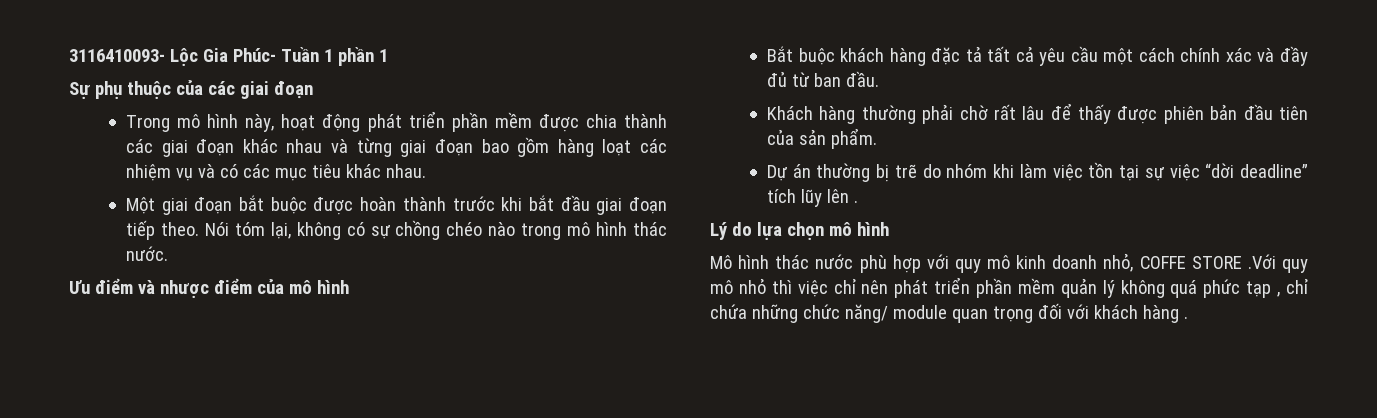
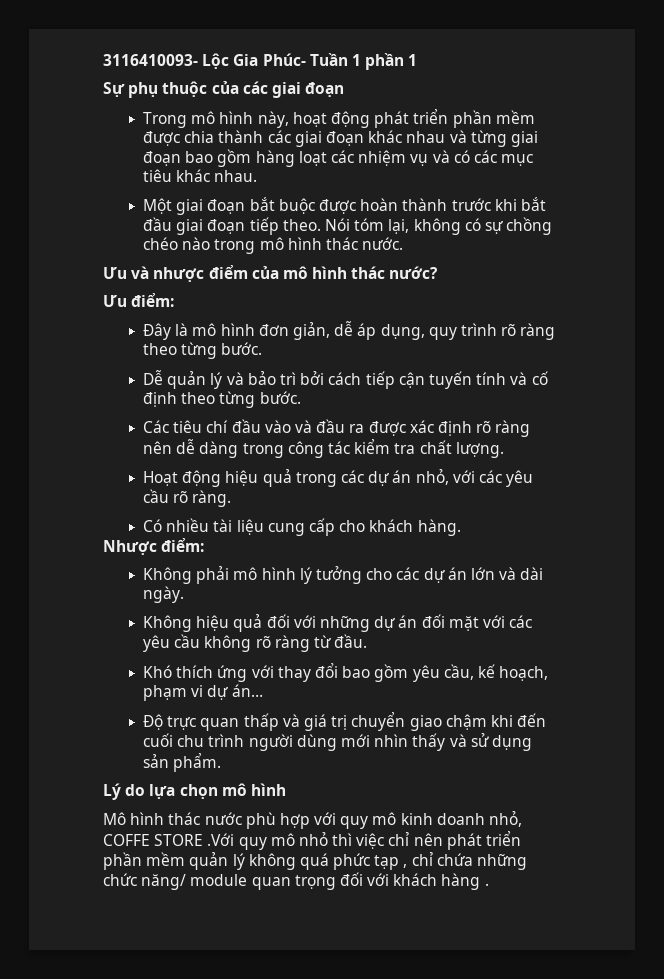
- Ưu điểm và nhược điểm của mô hình
- Bắt buộc khách hàng đặc tả tất cả yêu cầu một cách chính xác và đầy đủ từ ban đầu.
- Khách hàng thường phải chờ rất lâu để thấy được phiên bản đầu tiên của sản phẩm.
- Dự án thường bị trẽ do nhóm khi làm việc tồn tại sự việc “dời deadline” tích lũy lên .
+ Ưu và nhược điểm của mô hình thác nước?
+ Ưu điểm:
+ Đây là mô hình đơn giản, dễ áp dụng, quy trình rõ ràng theo từng bước.
+ Dễ quản lý và bảo trì bởi cách tiếp cận tuyến tính và cố định theo từng bước.
+ Các tiêu chí đầu vào và đầu ra được xác định rõ ràng nên dễ dàng trong công tác kiểm tra chất lượng.
+ Hoạt động hiệu quả trong các dự án nhỏ, với các yêu cầu rõ ràng.
+ Có nhiều tài liệu cung cấp cho khách hàng.
+ Nhược điểm:
+ Không phải mô hình lý tưởng cho các dự án lớn và dài ngày.
+ Không hiệu quả đối với những dự án đối mặt với các yêu cầu không rõ ràng từ đầu.
+ Khó thích ứng với thay đổi bao gồm yêu cầu, kế hoạch, phạm vi dự án…
+ Độ trực quan thấp và giá trị chuyển giao chậm khi đến cuối chu trình người dùng mới nhìn thấy và sử dụng sản phẩm.

